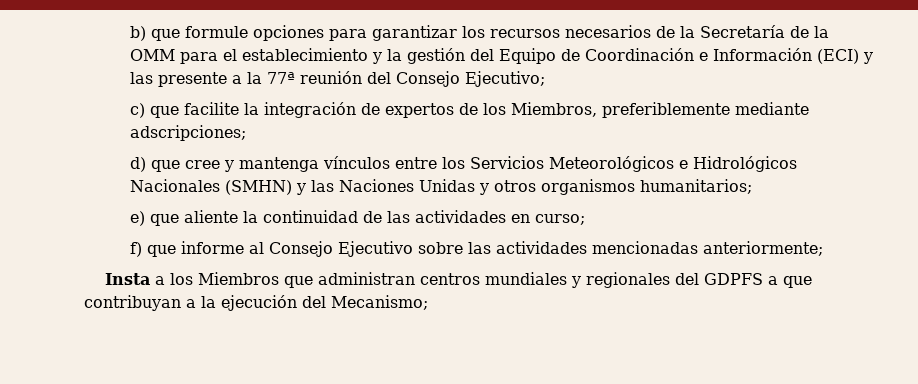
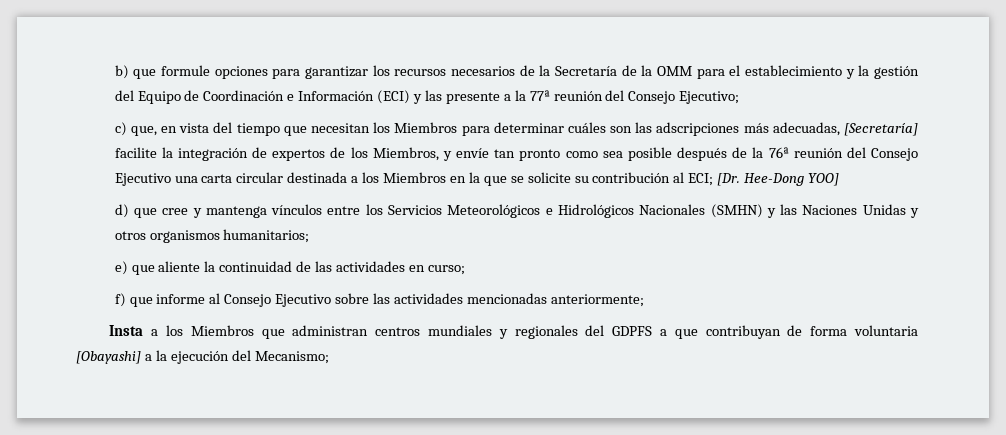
- c) que facilite la integración de expertos de los Miembros, preferiblemente mediante adscripciones;
+ c) que, en vista del tiempo que necesitan los Miembros para determinar cuáles son las adscripciones más adecuadas, [Secretaría] facilite la integración de expertos de los Miembros, y envíe tan pronto como sea posible después de la 76ª reunión del Consejo Ejecutivo una carta circular destinada a los Miembros en la que se solicite su contribución al ECI; [Dr. Hee-Dong YOO]
- Insta a los Miembros que administran centros mundiales y regionales del GDPFS a que contribuyan a la ejecución del Mecanismo;
+ Insta a los Miembros que administran centros mundiales y regionales del GDPFS a que contribuyan de forma voluntaria [Obayashi] a la ejecución del Mecanismo;

